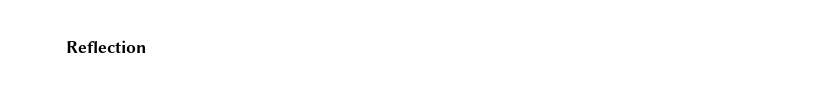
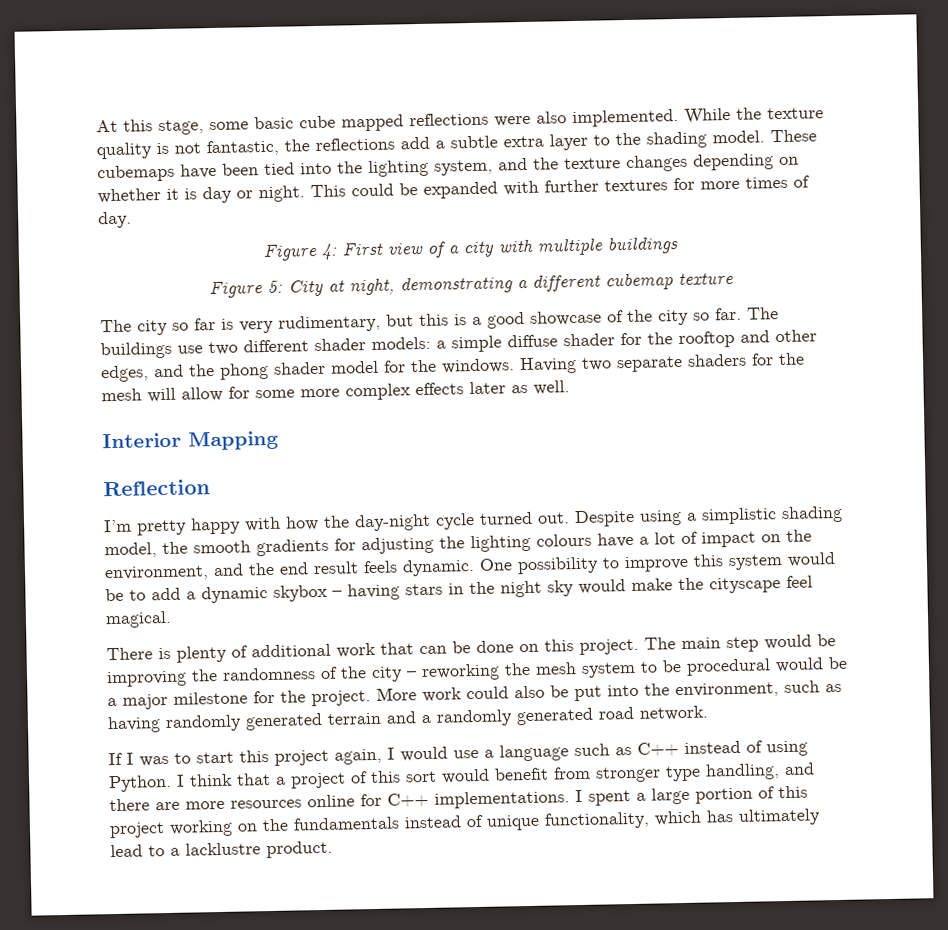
+ At this stage, some basic cube mapped reflections were also implemented. While the texture quality is not fantastic, the reflections add a subtle extra layer to the shading model. These cubemaps have been tied into the lighting system, and the texture changes depending on whether it is day or night. This could be expanded with further textures for more times of day.
+ Figure 4: First view of a city with multiple buildings
+ Figure 5: City at night, demonstrating a different cubemap texture
+ The city so far is very rudimentary, but this is a good showcase of the city so far. The buildings use two different shader models: a simple diffuse shader for the rooftop and other edges, and the phong shader model for the windows. Having two separate shaders for the mesh will allow for some more complex effects later as well.
+ Interior Mapping
  Reflection
+ I’m pretty happy with how the day-night cycle turned out. Despite using a simplistic shading model, the smooth gradients for adjusting the lighting colours have a lot of impact on the environment, and the end result feels dynamic. One possibility to improve this system would be to add a dynamic skybox – having stars in the night sky would make the cityscape feel magical.
+ There is plenty of additional work that can be done on this project. The main step would be improving the randomness of the city – reworking the mesh system to be procedural would be a major milestone for the project. More work could also be put into the environment, such as having randomly generated terrain and a randomly generated road network.
+ If I was to start this project again, I would use a language such as C++ instead of using Python. I think that a project of this sort would benefit from stronger type handling, and there are more resources online for C++ implementations. I spent a large portion of this project working on the fundamentals instead of unique functionality, which has ultimately lead to a lacklustre product.

